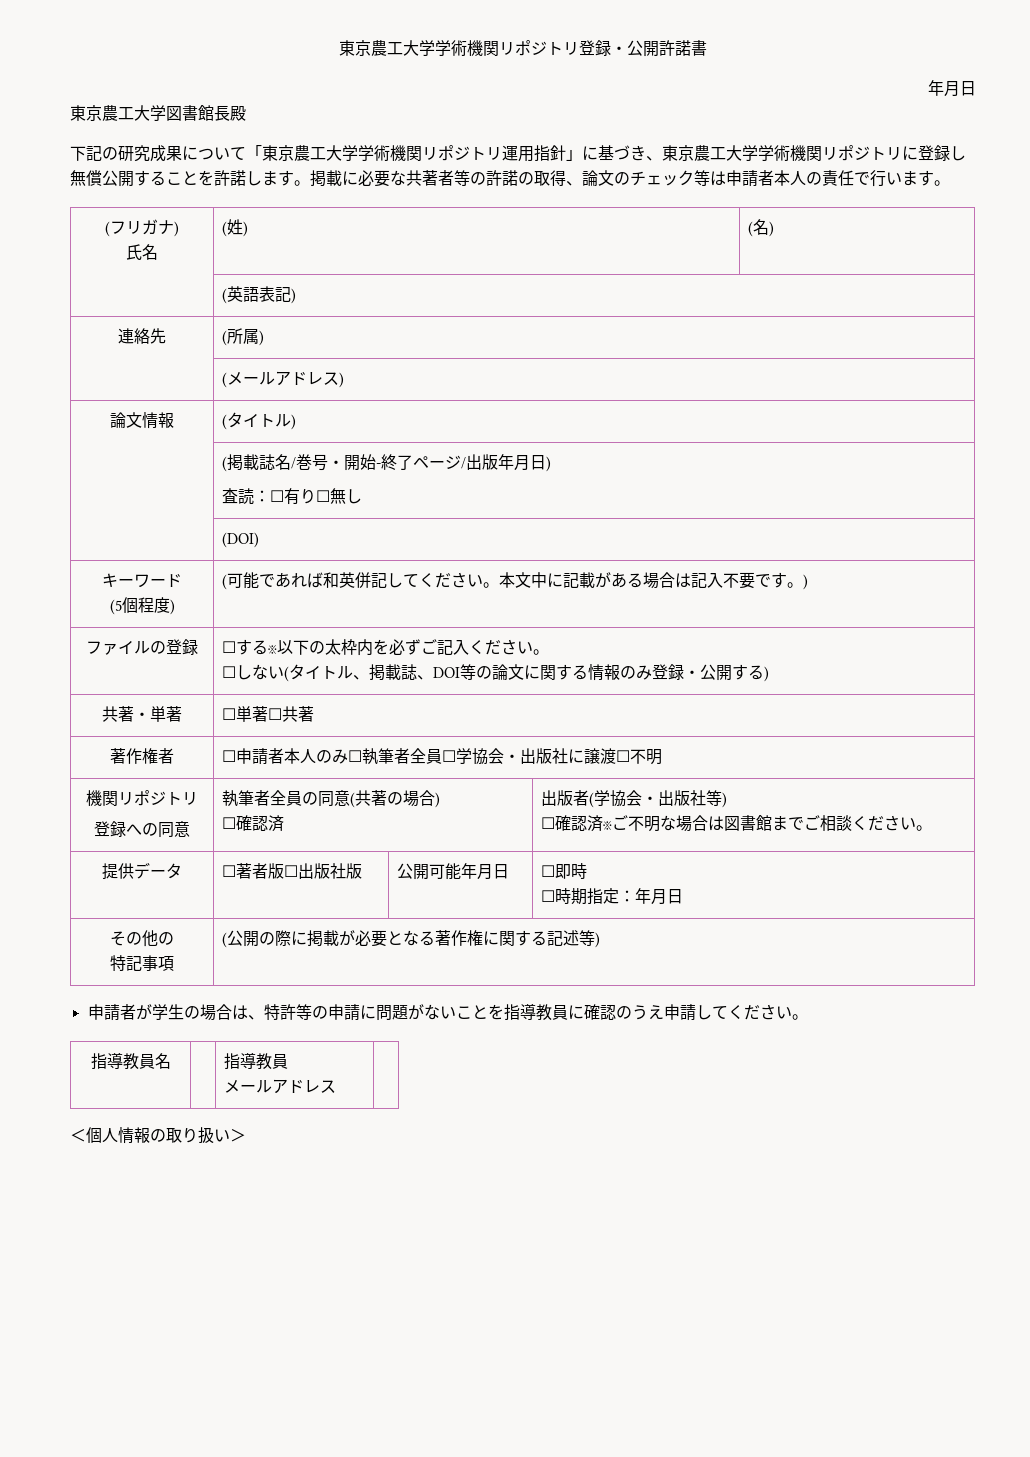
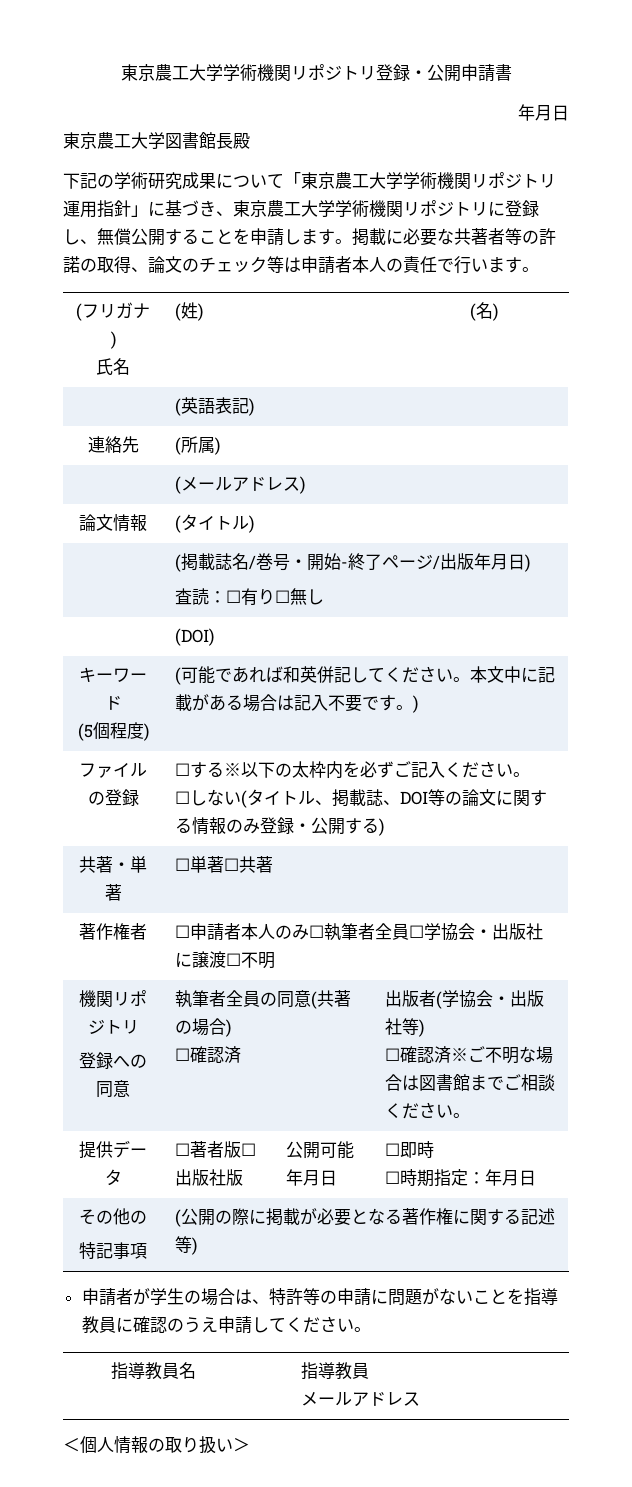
- 東京農工大学学術機関リポジトリ登録・公開許諾書
+ 東京農工大学学術機関リポジトリ登録・公開申請書
- 下記の研究成果について「東京農工大学学術機関リポジトリ運用指針」に基づき、東京農工大学学術機関リポジトリに登録し無償公開することを許諾します。
+ 下記の学術研究成果について「東京農工大学学術機関リポジトリ運用指針」に基づき、東京農工大学学術機関リポジトリに登録し、無償公開することを申請します。

